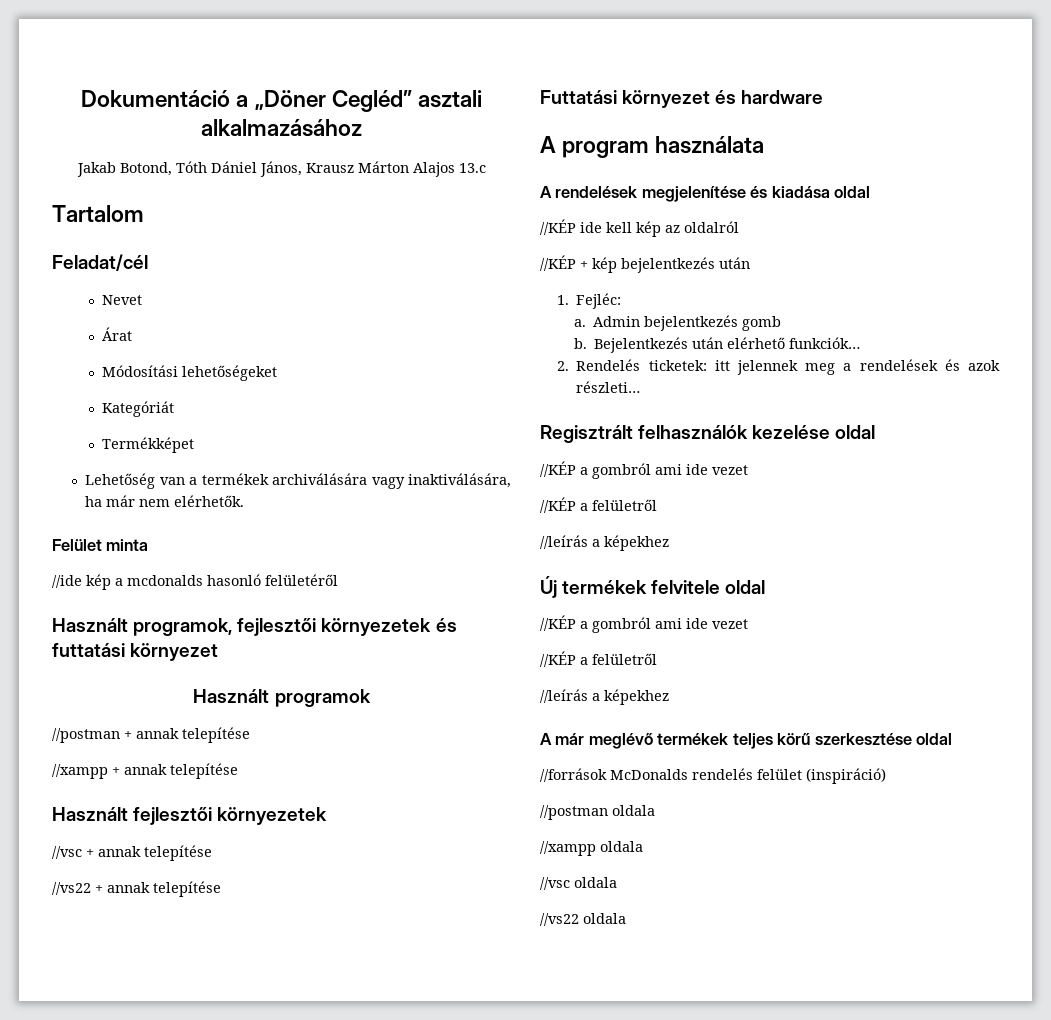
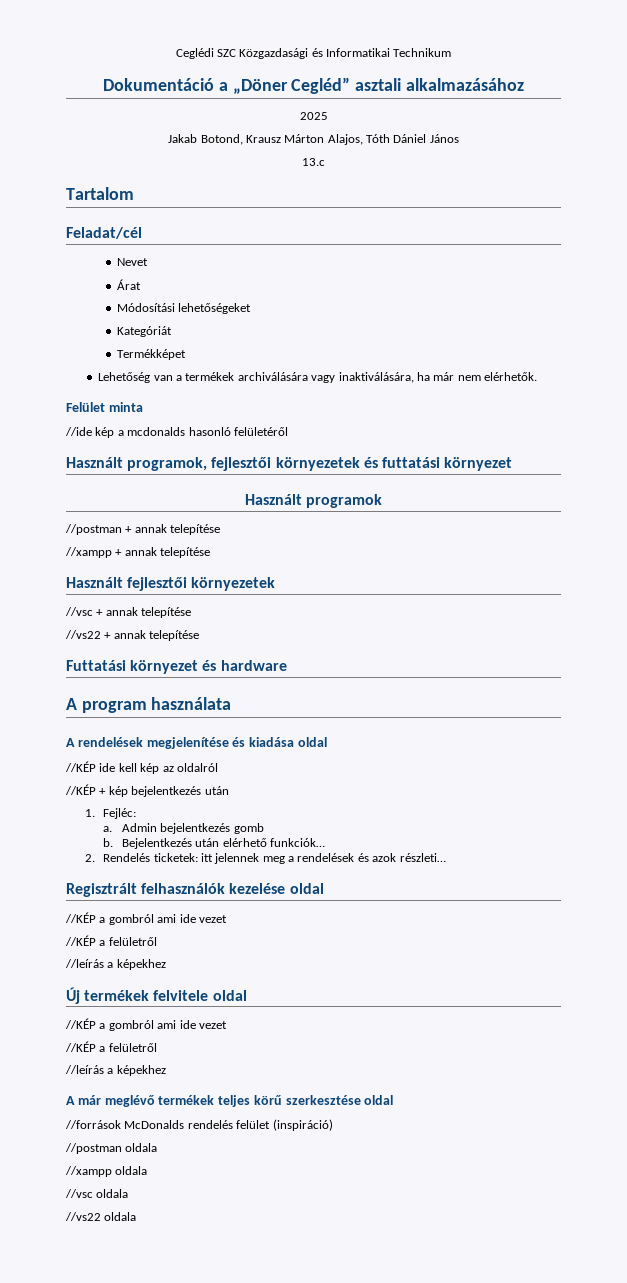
+ Ceglédi SZC Közgazdasági és Informatikai Technikum
+ 2025
- Jakab Botond, Tóth Dániel János, Krausz Márton Alajos 13.c
+ Jakab Botond, Krausz Márton Alajos, Tóth Dániel János
+ 13.c

